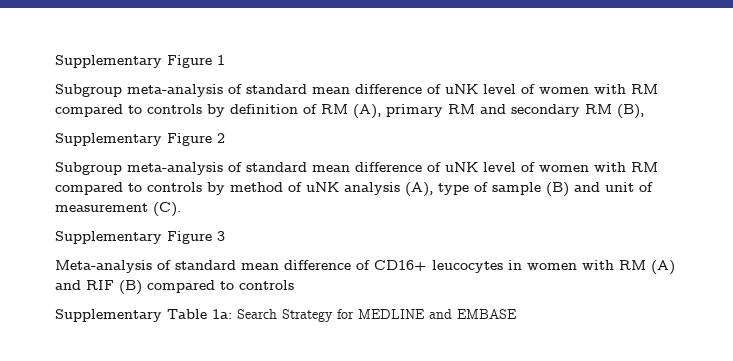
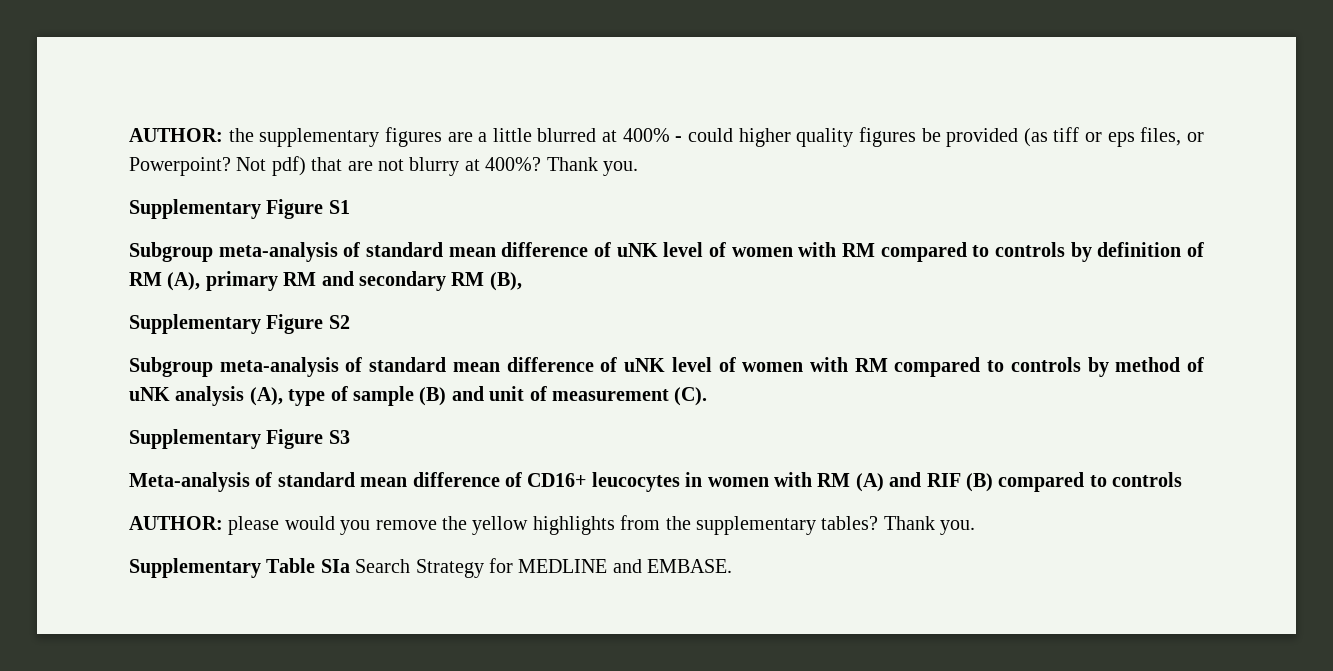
- Supplementary Figure 1
+ AUTHOR: the supplementary figures are a little blurred at 400% - could higher quality figures be provided (as tiff or eps files, or Powerpoint? Not pdf) that are not blurry at 400%? Thank you.
+ Supplementary Figure S1
- Supplementary Figure 2
+ Supplementary Figure S2
- Supplementary Figure 3
+ Supplementary Figure S3
+ AUTHOR: please would you remove the yellow highlights from the supplementary tables? Thank you.
- Supplementary Table 1a: Search Strategy for MEDLINE and EMBASE
+ Supplementary Table SIa Search Strategy for MEDLINE and EMBASE.

